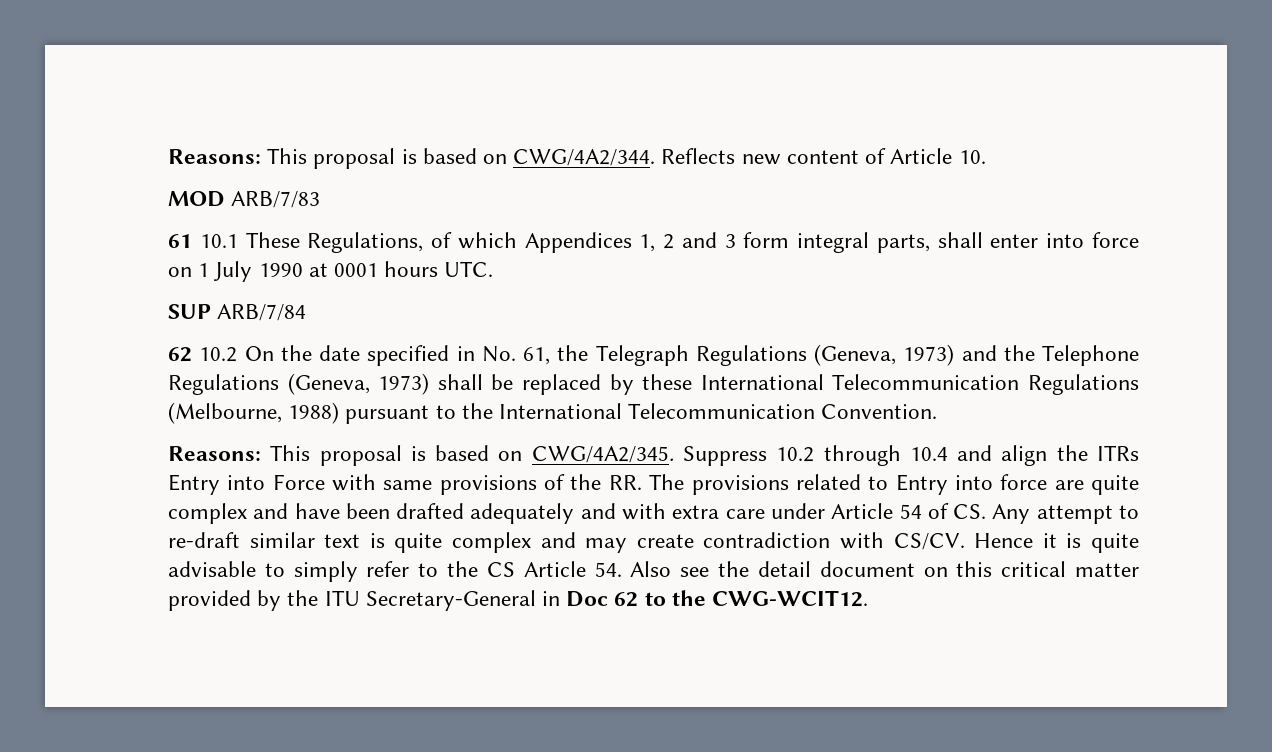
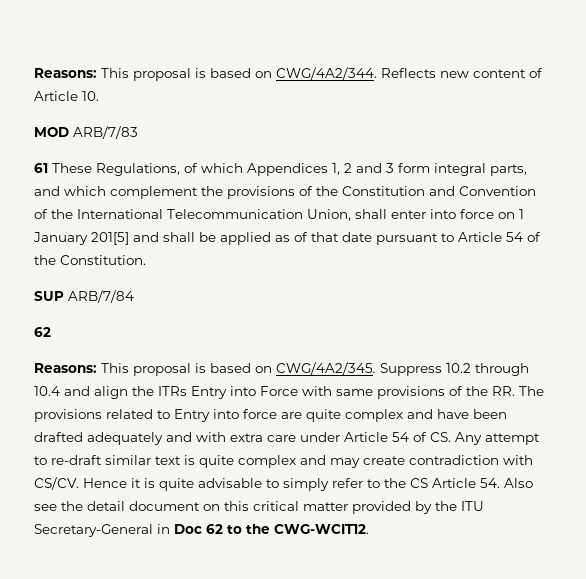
- 61 10.1 These Regulations, of which Appendices 1, 2 and 3 form integral parts, shall enter into force on 1 July 1990 at 0001 hours UTC.
+ 61 These Regulations, of which Appendices 1, 2 and 3 form integral parts, and which complement the provisions of the Constitution and Convention of the International Telecommunication Union, shall enter into force on 1 January 201[5] and shall be applied as of that date pursuant to Article 54 of the Constitution.
  SUP ARB/7/84
- 62 10.2 On the date specified in No. 61, the Telegraph Regulations (Geneva, 1973) and the Telephone Regulations (Geneva, 1973) shall be replaced by these International Telecommunication Regulations (Melbourne, 1988) pursuant to the International Telecommunication Convention.
+ 62

